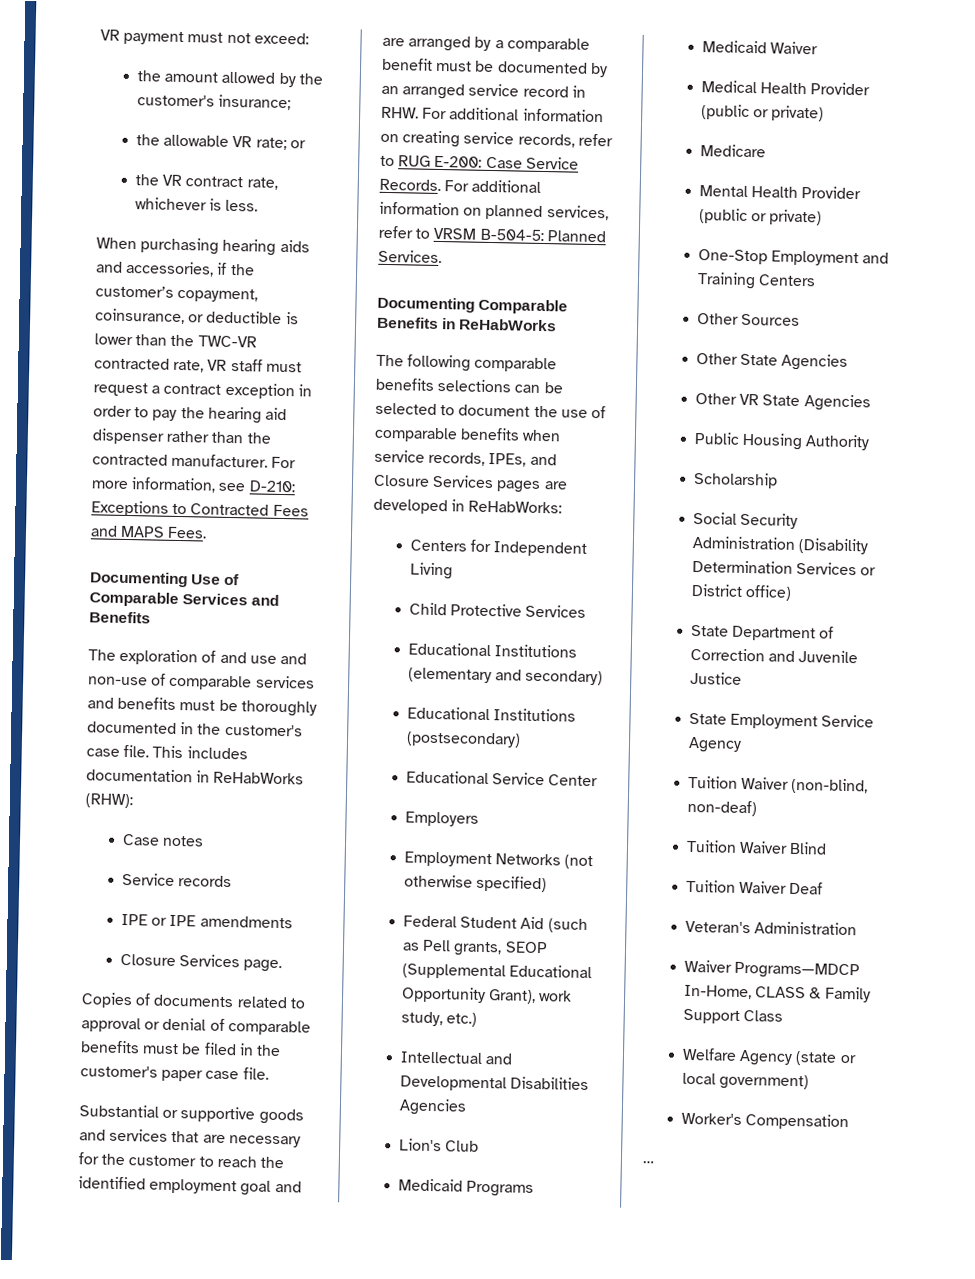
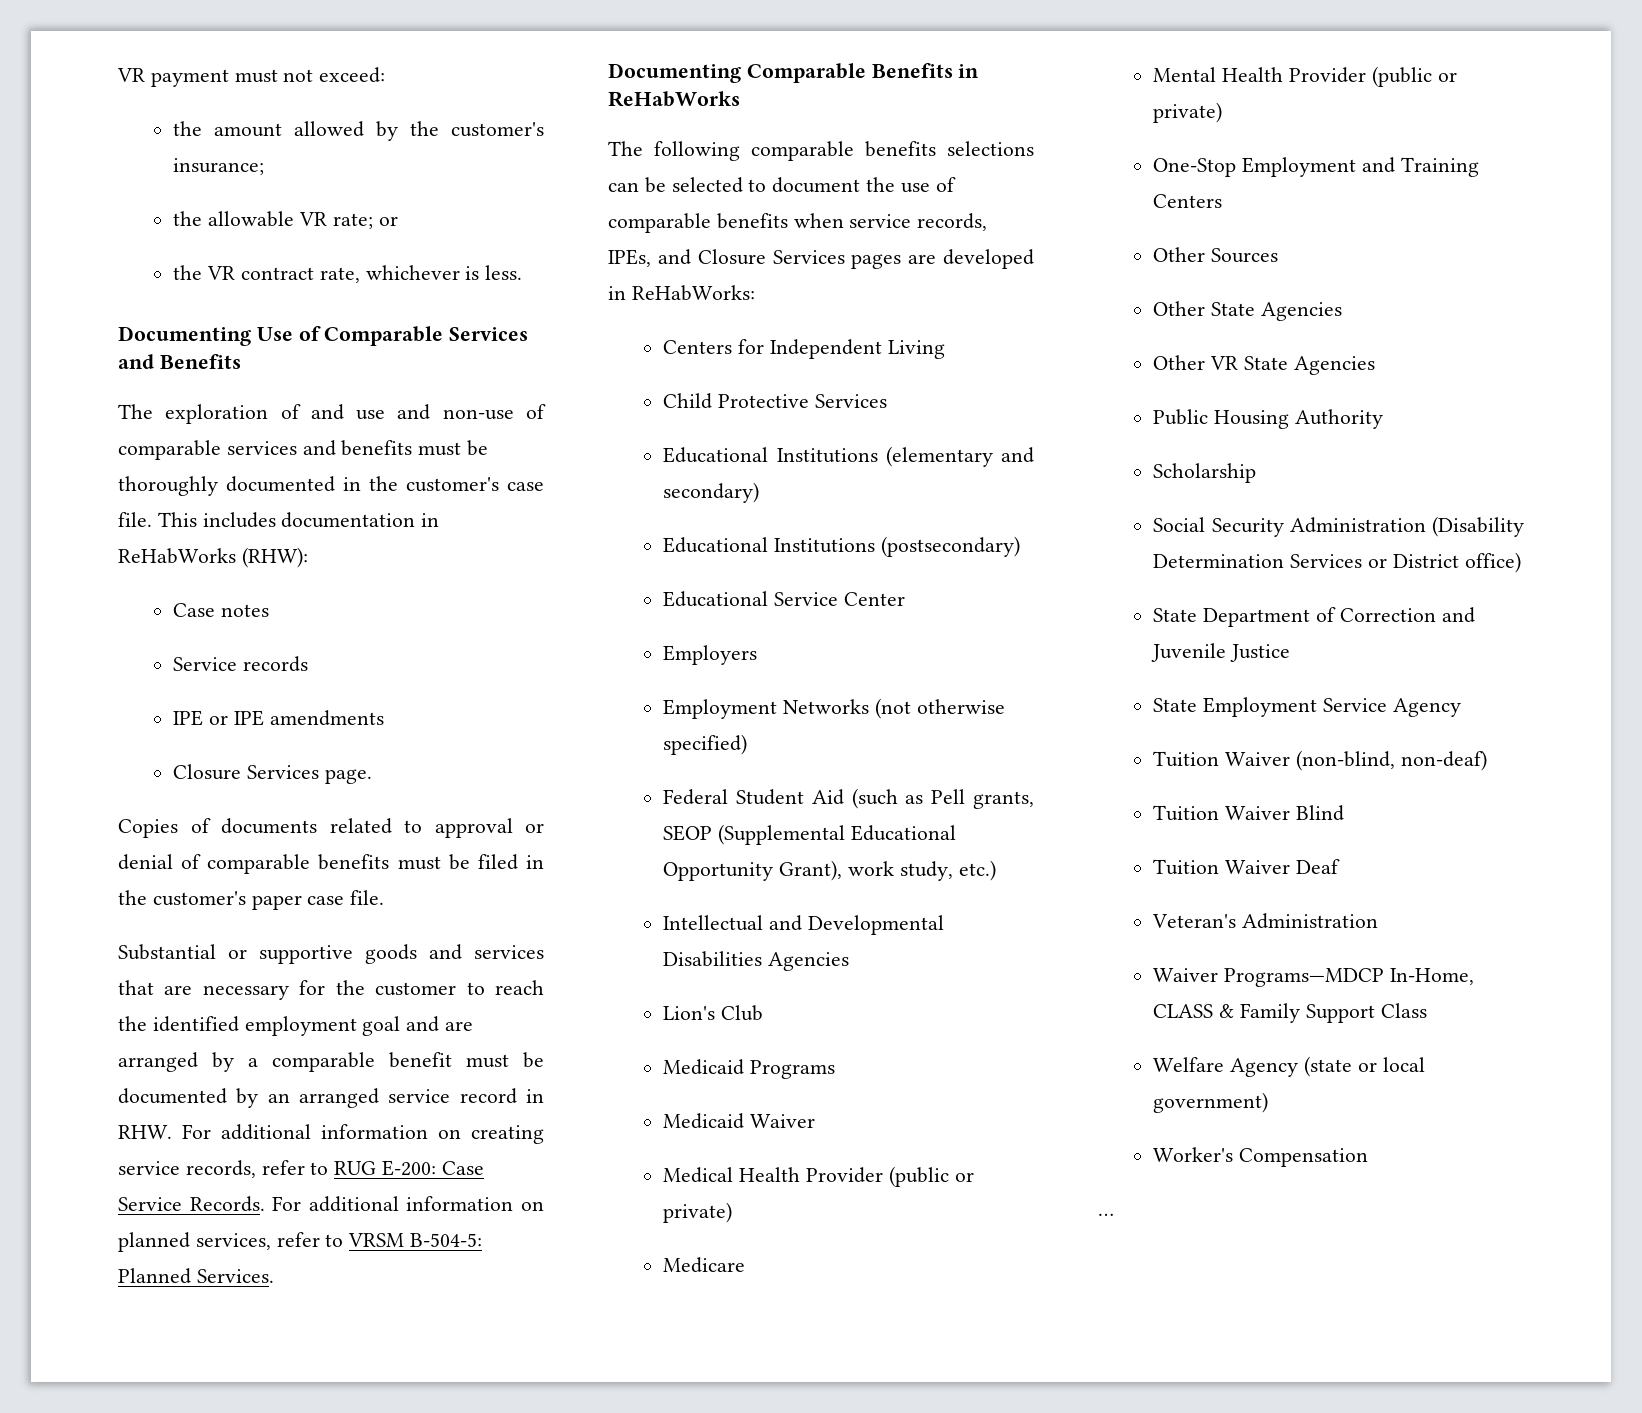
- When purchasing hearing aids and accessories, if the customer’s copayment, coinsurance, or deductible is lower than the TWC-VR contracted rate, VR staff must request a contract exception in order to pay the hearing aid dispenser rather than the contracted manufacturer. For more information, see D-210: Exceptions to Contracted Fees and MAPS Fees.

